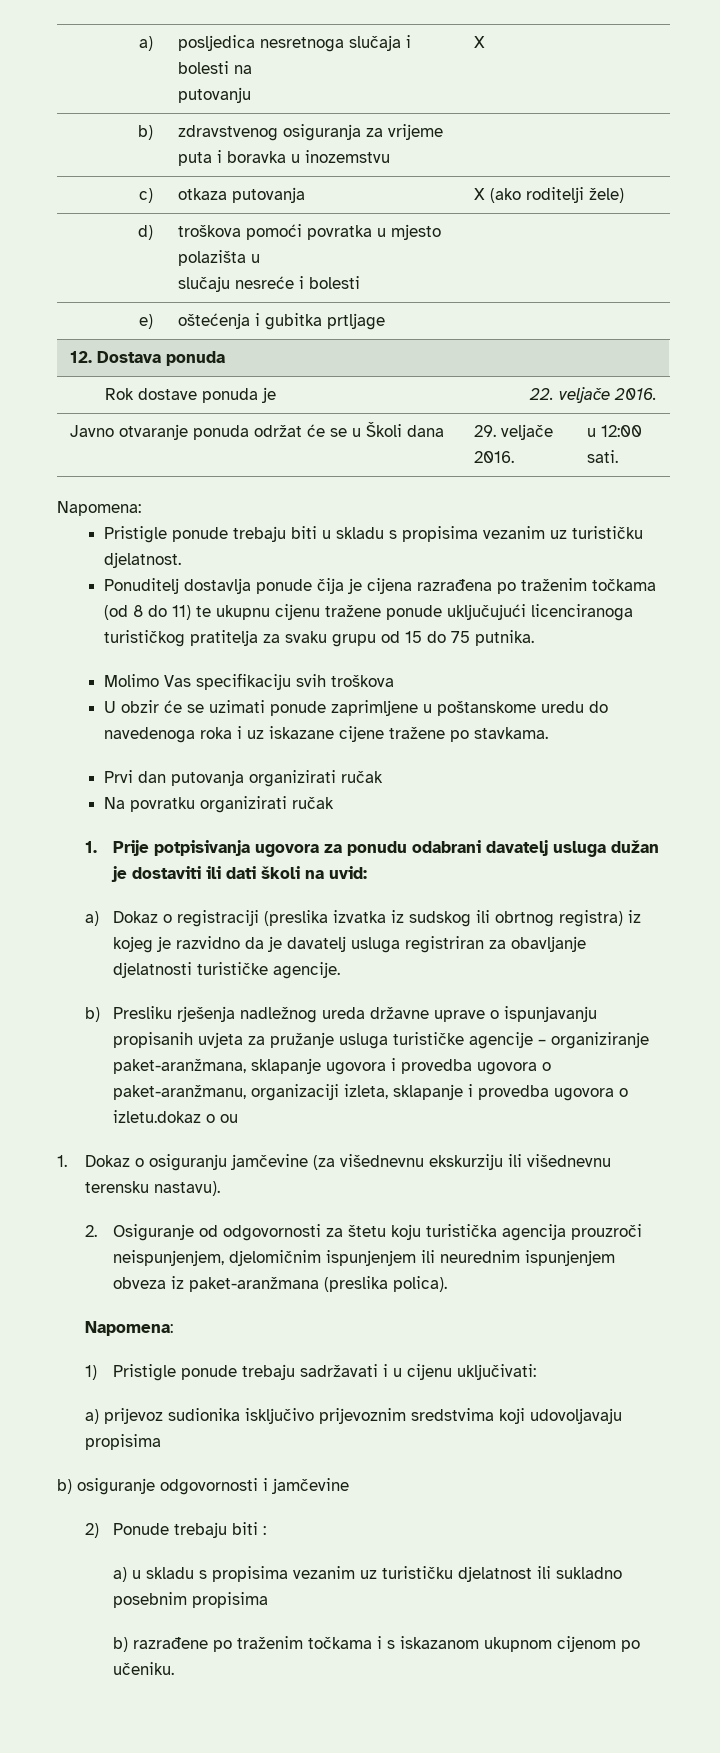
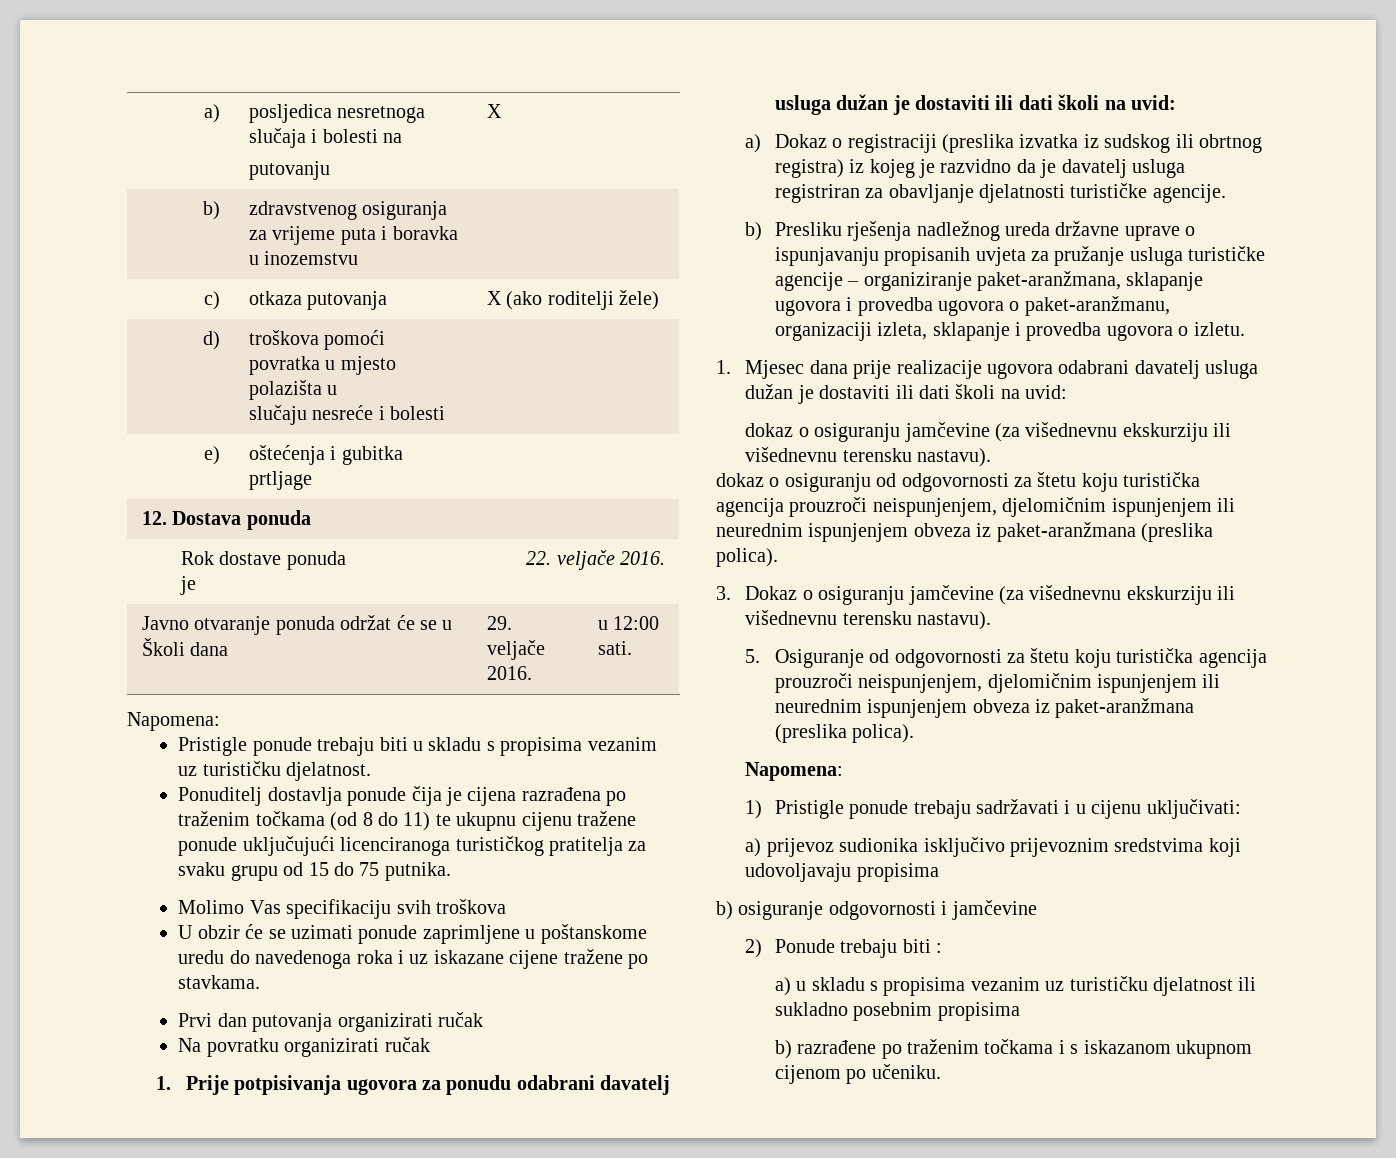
- b) Presliku rješenja nadležnog ureda državne uprave o ispunjavanju propisanih uvjeta za pružanje usluga turističke agencije – organiziranje paket-aranžmana, sklapanje ugovora i provedba ugovora o paket-aranžmanu, organizaciji izleta, sklapanje i provedba ugovora o izletu.dokaz o ou
- 1. Dokaz o osiguranju jamčevine (za višednevnu ekskurziju ili višednevnu terensku nastavu).
+ b) Presliku rješenja nadležnog ureda državne uprave o ispunjavanju propisanih uvjeta za pružanje usluga turističke agencije – organiziranje paket-aranžmana, sklapanje ugovora i provedba ugovora o paket-aranžmanu, organizaciji izleta, sklapanje i provedba ugovora o izletu.
+ 1. Mjesec dana prije realizacije ugovora odabrani davatelj usluga dužan je dostaviti ili dati školi na uvid:
+ dokaz o osiguranju jamčevine (za višednevnu ekskurziju ili višednevnu terensku nastavu).
+ dokaz o osiguranju od odgovornosti za štetu koju turistička agencija prouzroči neispunjenjem, djelomičnim ispunjenjem ili neurednim ispunjenjem obveza iz paket-aranžmana (preslika polica).
+ 3. Dokaz o osiguranju jamčevine (za višednevnu ekskurziju ili višednevnu terensku nastavu).
- 2. Osiguranje od odgovornosti za štetu koju turistička agencija prouzroči neispunjenjem, djelomičnim ispunjenjem ili neurednim ispunjenjem obveza iz paket-aranžmana (preslika polica).
+ 5. Osiguranje od odgovornosti za štetu koju turistička agencija prouzroči neispunjenjem, djelomičnim ispunjenjem ili neurednim ispunjenjem obveza iz paket-aranžmana (preslika polica).

